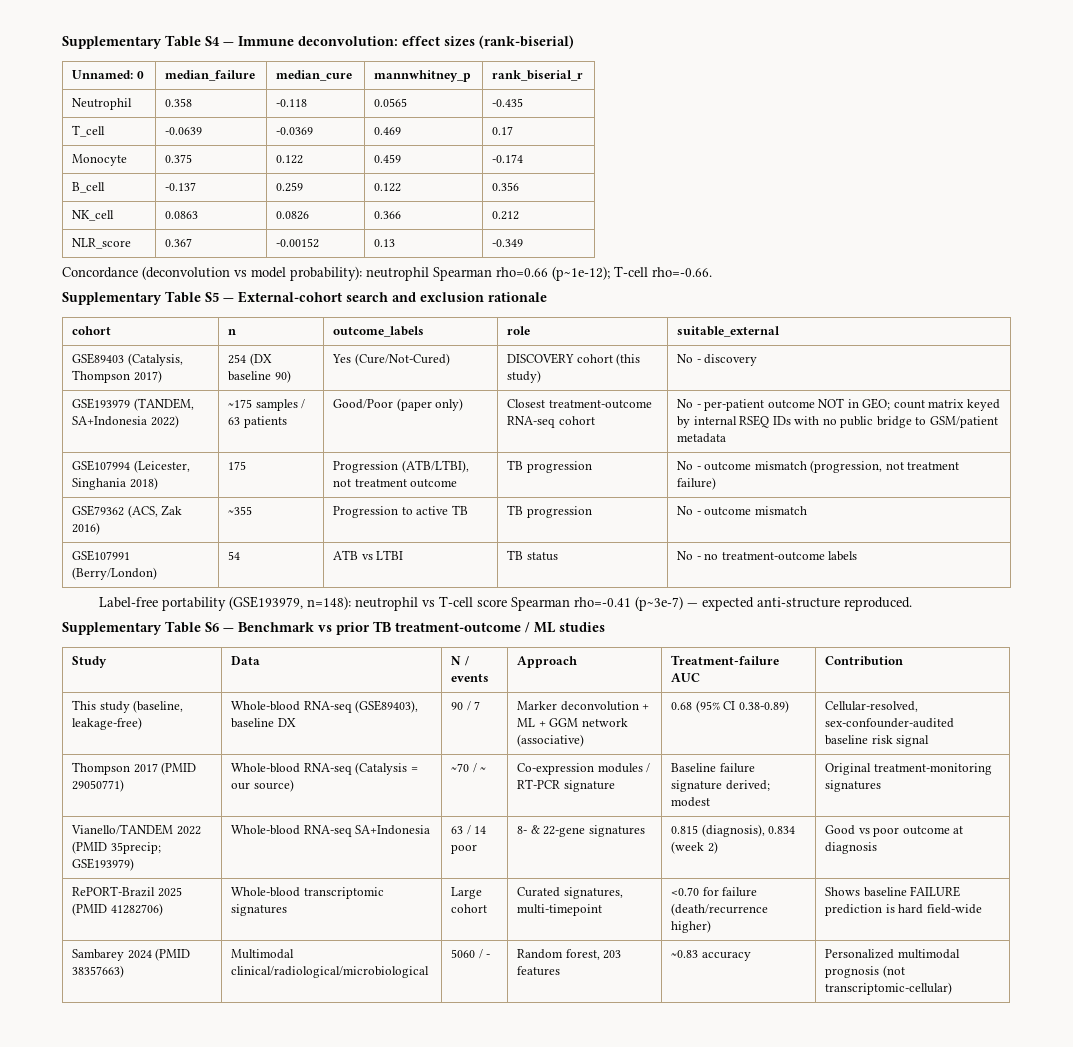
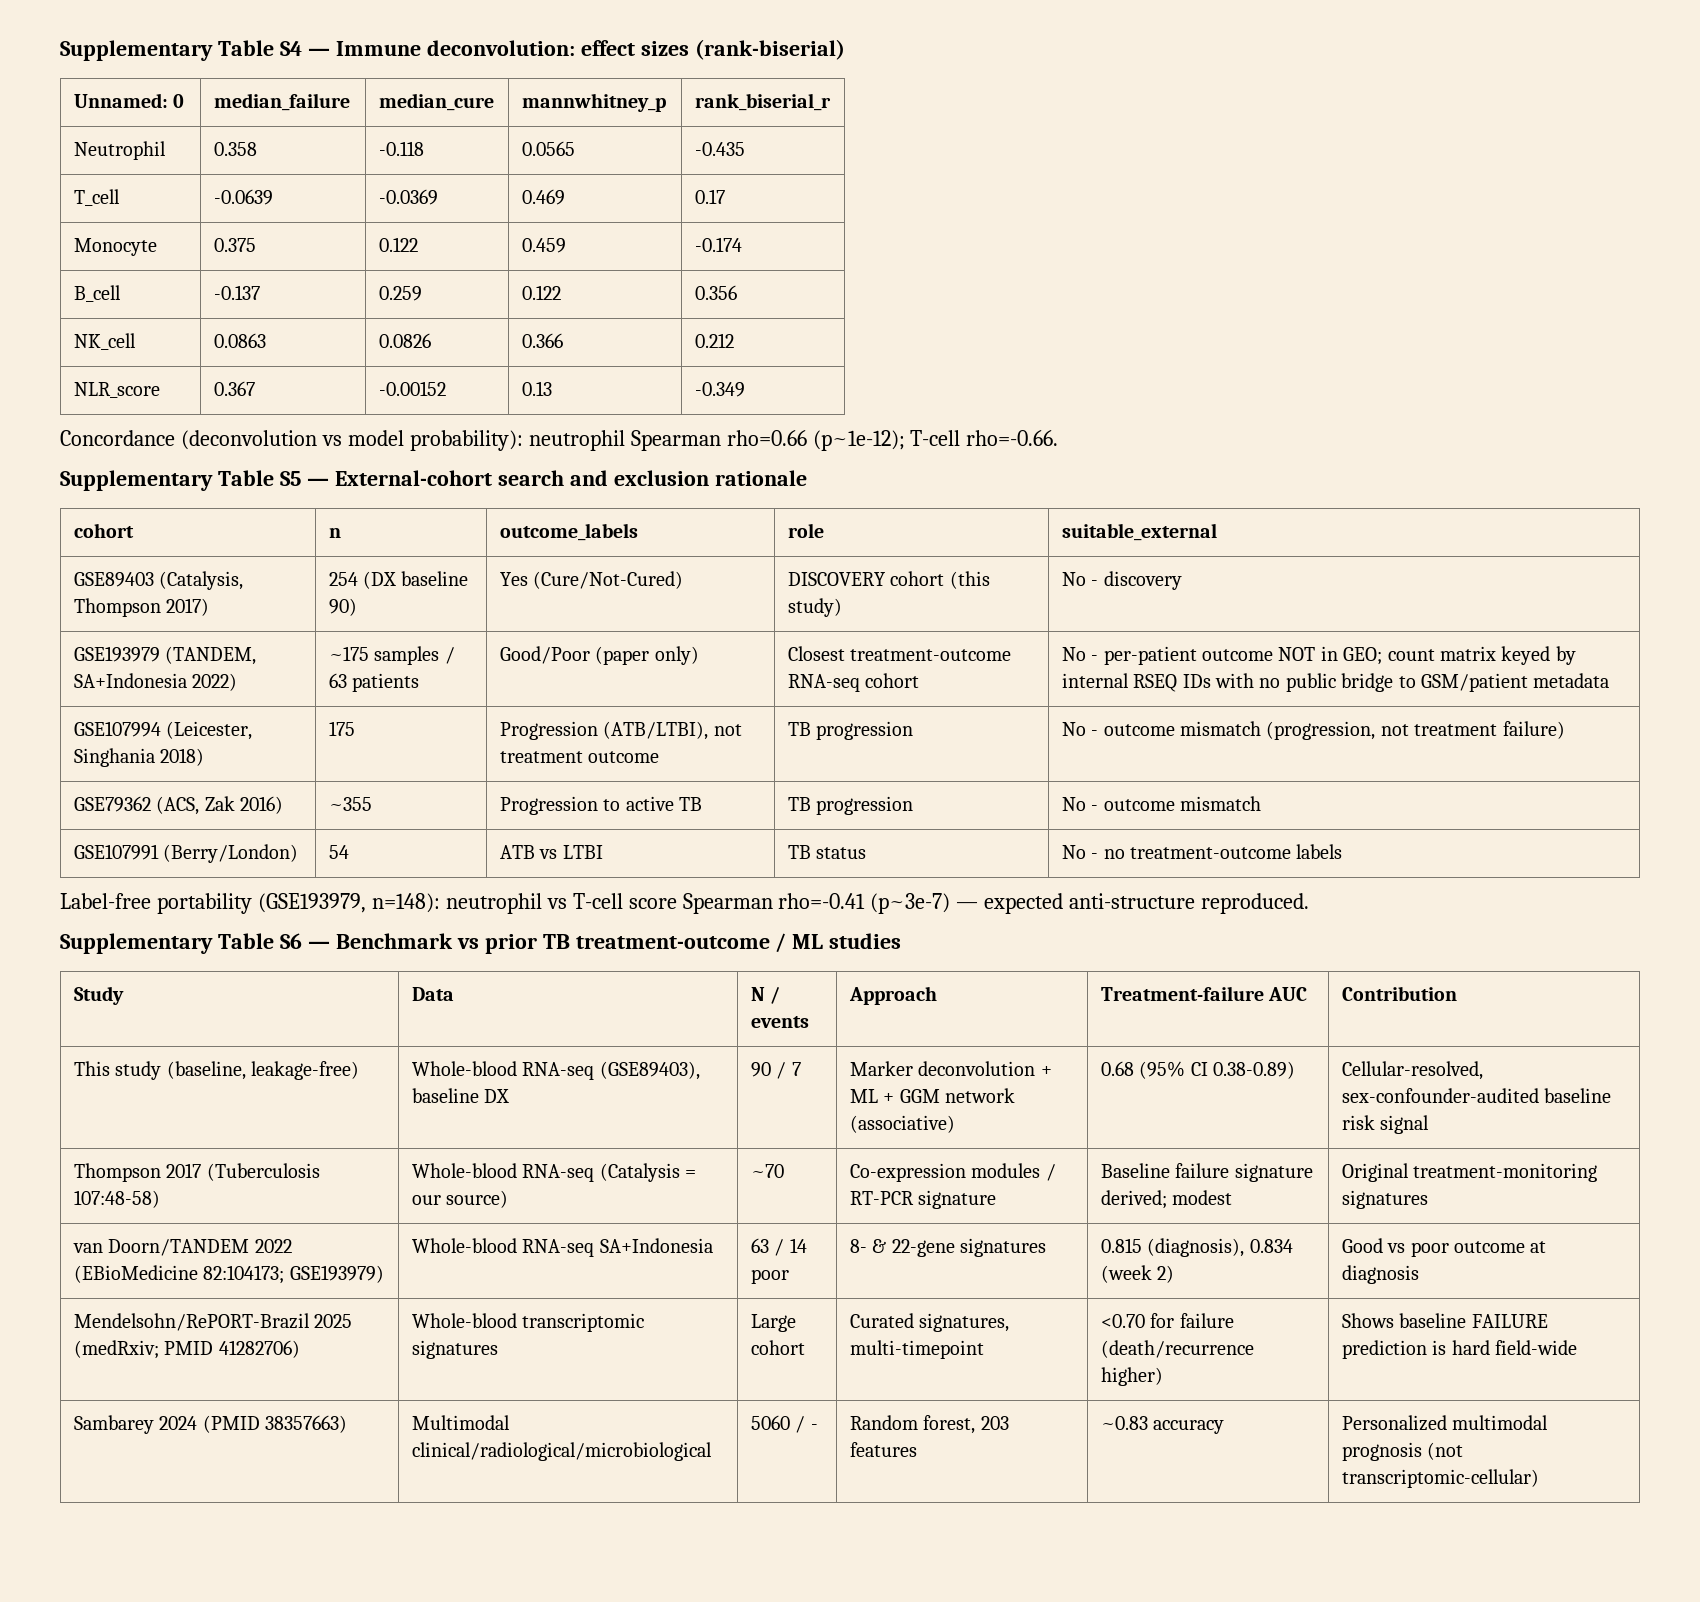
- Thompson 2017 (PMID 29050771) | Whole-blood RNA-seq (Catalysis = our source) | ~70 / ~ | Co-expression modules / RT-PCR signature | Baseline failure signature derived; modest | Original treatment-monitoring signatures
+ Thompson 2017 (Tuberculosis 107:48-58) | Whole-blood RNA-seq (Catalysis = our source) | ~70 | Co-expression modules / RT-PCR signature | Baseline failure signature derived; modest | Original treatment-monitoring signatures
- Vianello/TANDEM 2022 (PMID 35precip; GSE193979) | Whole-blood RNA-seq SA+Indonesia | 63 / 14 poor | 8- & 22-gene signatures | 0.815 (diagnosis), 0.834 (week 2) | Good vs poor outcome at diagnosis
+ van Doorn/TANDEM 2022 (EBioMedicine 82:104173; GSE193979) | Whole-blood RNA-seq SA+Indonesia | 63 / 14 poor | 8- & 22-gene signatures | 0.815 (diagnosis), 0.834 (week 2) | Good vs poor outcome at diagnosis
- RePORT-Brazil 2025 (PMID 41282706) | Whole-blood transcriptomic signatures | Large cohort | Curated signatures, multi-timepoint | <0.70 for failure (death/recurrence higher) | Shows baseline FAILURE prediction is hard field-wide
+ Mendelsohn/RePORT-Brazil 2025 (medRxiv; PMID 41282706) | Whole-blood transcriptomic signatures | Large cohort | Curated signatures, multi-timepoint | <0.70 for failure (death/recurrence higher) | Shows baseline FAILURE prediction is hard field-wide

